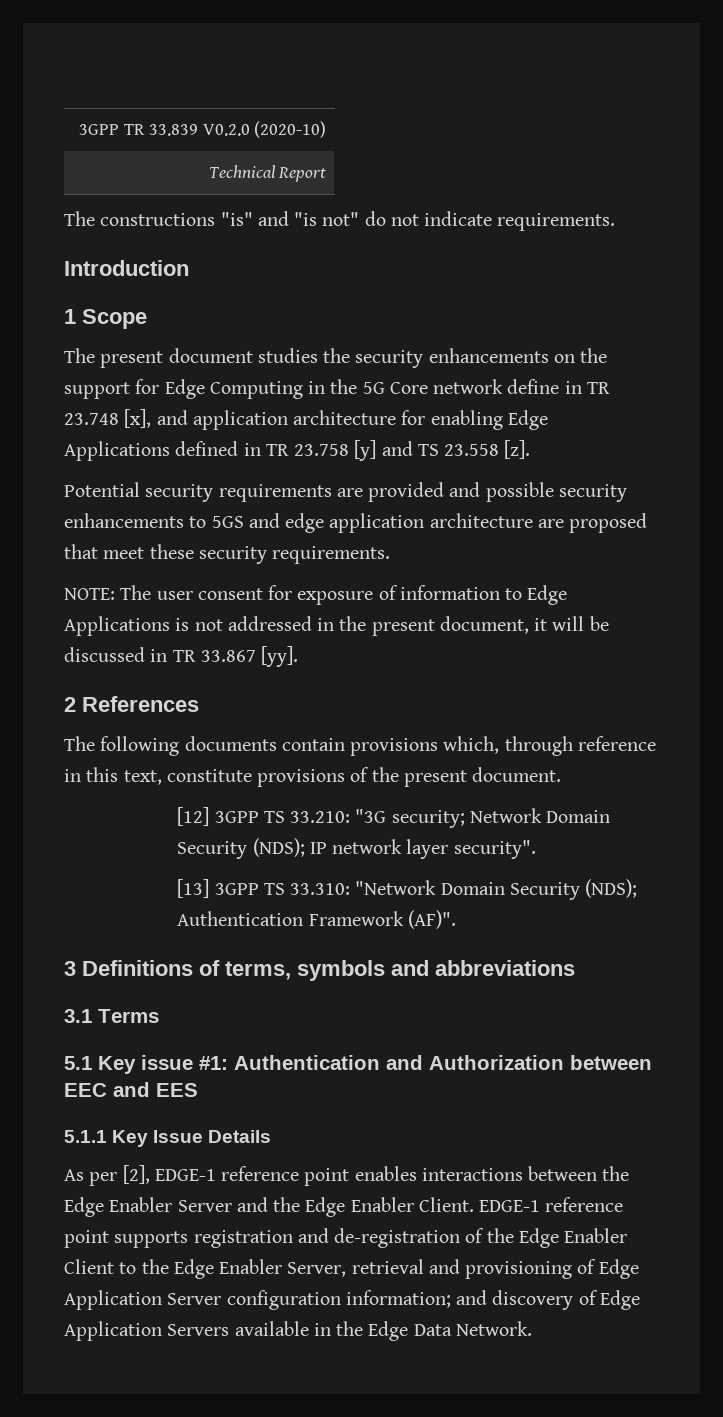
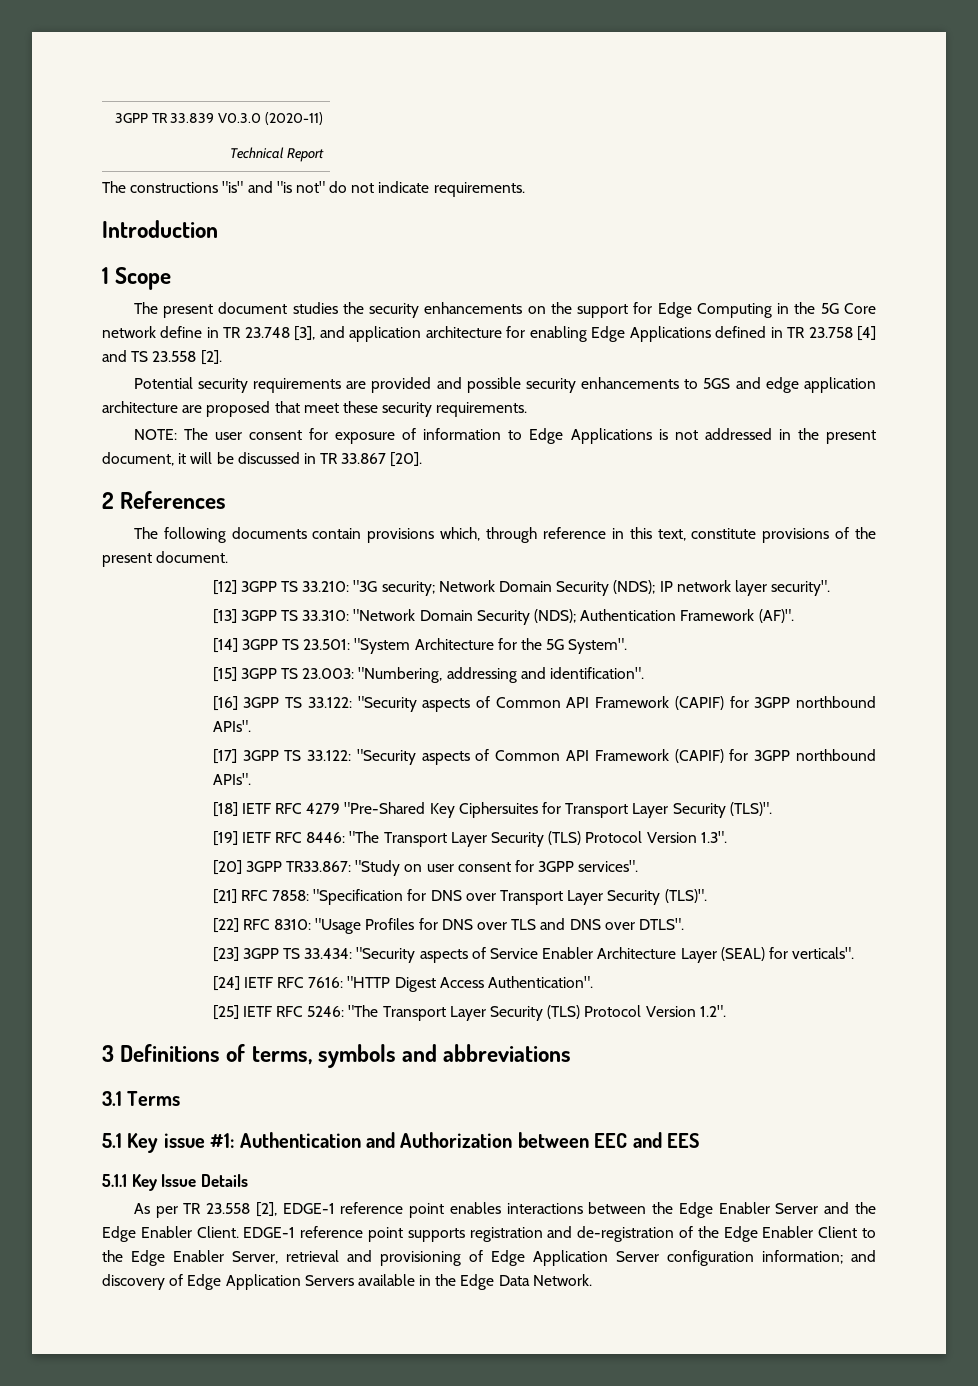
- 3GPP TR 33.839 V0.2.0 (2020-10)
+ 3GPP TR 33.839 V0.3.0 (2020-11)
- The present document studies the security enhancements on the support for Edge Computing in the 5G Core network define in TR 23.748 [x], and application architecture for enabling Edge Applications defined in TR 23.758 [y] and TS 23.558 [z].
+ The present document studies the security enhancements on the support for Edge Computing in the 5G Core network define in TR 23.748 [3], and application architecture for enabling Edge Applications defined in TR 23.758 [4] and TS 23.558 [2].
- NOTE: The user consent for exposure of information to Edge Applications is not addressed in the present document, it will be discussed in TR 33.867 [yy].
+ NOTE: The user consent for exposure of information to Edge Applications is not addressed in the present document, it will be discussed in TR 33.867 [20].
+ [14] 3GPP TS 23.501: "System Architecture for the 5G System".
+ [15] 3GPP TS 23.003: "Numbering, addressing and identification".
+ [16] 3GPP TS 33.122: "Security aspects of Common API Framework (CAPIF) for 3GPP northbound APIs".
+ [17] 3GPP TS 33.122: "Security aspects of Common API Framework (CAPIF) for 3GPP northbound APIs".
+ [18] IETF RFC 4279 "Pre-Shared Key Ciphersuites for Transport Layer Security (TLS)".
+ [19] IETF RFC 8446: "The Transport Layer Security (TLS) Protocol Version 1.3".
+ [20] 3GPP TR33.867: "Study on user consent for 3GPP services".
+ [21] RFC 7858: "Specification for DNS over Transport Layer Security (TLS)".
+ [22] RFC 8310: "Usage Profiles for DNS over TLS and DNS over DTLS".
+ [23] 3GPP TS 33.434: "Security aspects of Service Enabler Architecture Layer (SEAL) for verticals".
+ [24] IETF RFC 7616: "HTTP Digest Access Authentication".
+ [25] IETF RFC 5246: "The Transport Layer Security (TLS) Protocol Version 1.2".
- As per [2], EDGE-1 reference point enables interactions between the Edge Enabler Server and the Edge Enabler Client.
+ As per TR 23.558 [2], EDGE-1 reference point enables interactions between the Edge Enabler Server and the Edge Enabler Client.

